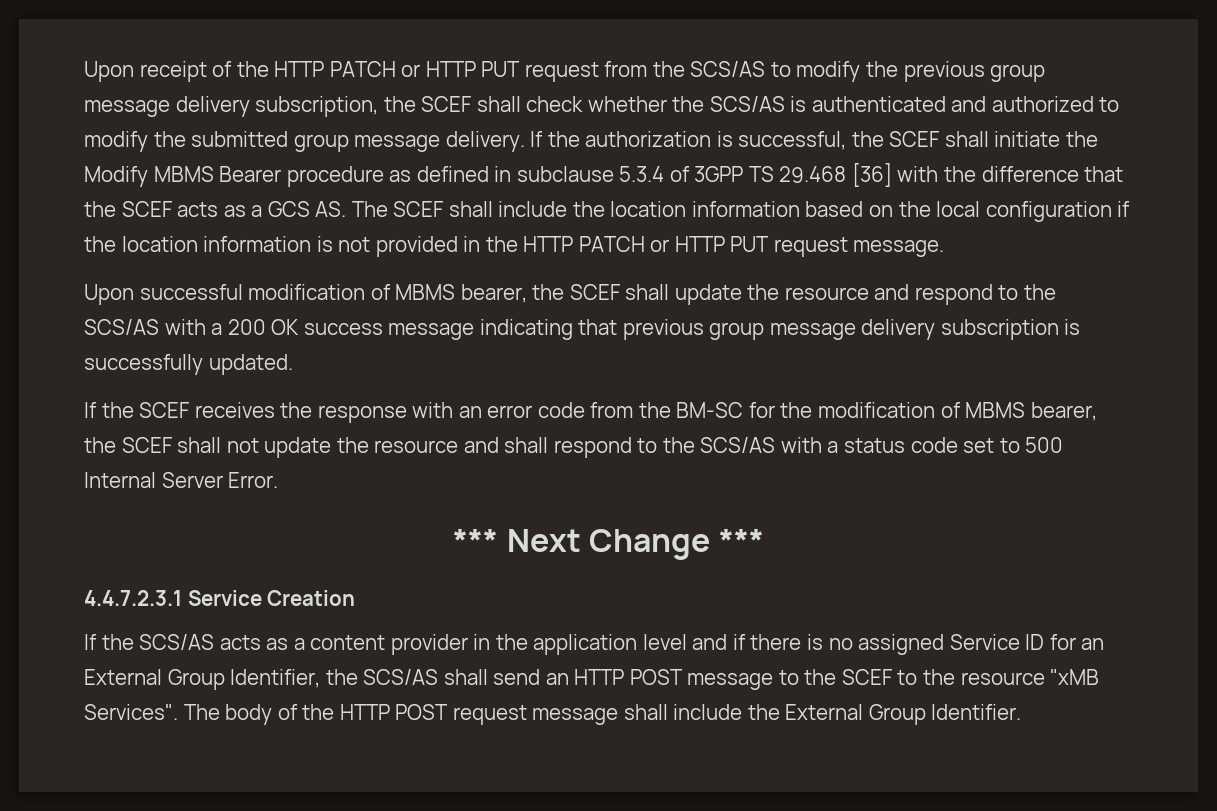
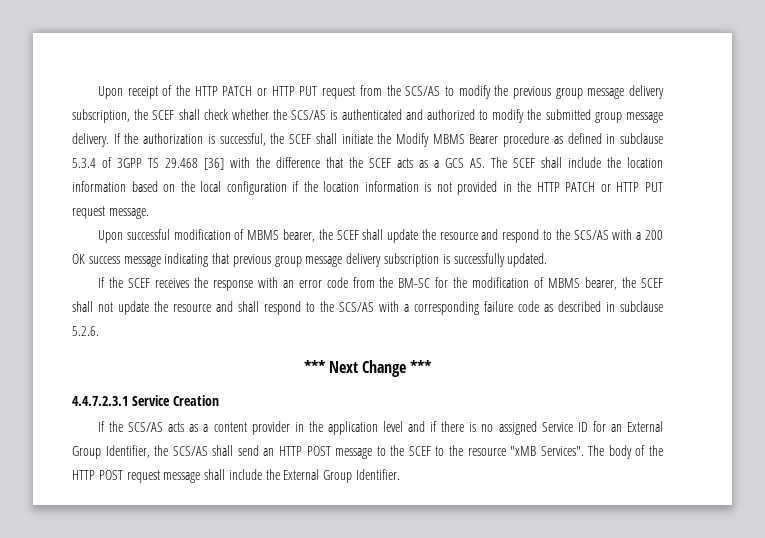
- If the SCEF receives the response with an error code from the BM-SC for the modification of MBMS bearer, the SCEF shall not update the resource and shall respond to the SCS/AS with a status code set to 500 Internal Server Error.
+ If the SCEF receives the response with an error code from the BM-SC for the modification of MBMS bearer, the SCEF shall not update the resource and shall respond to the SCS/AS with a corresponding failure code as described in subclause 5.2.6.

